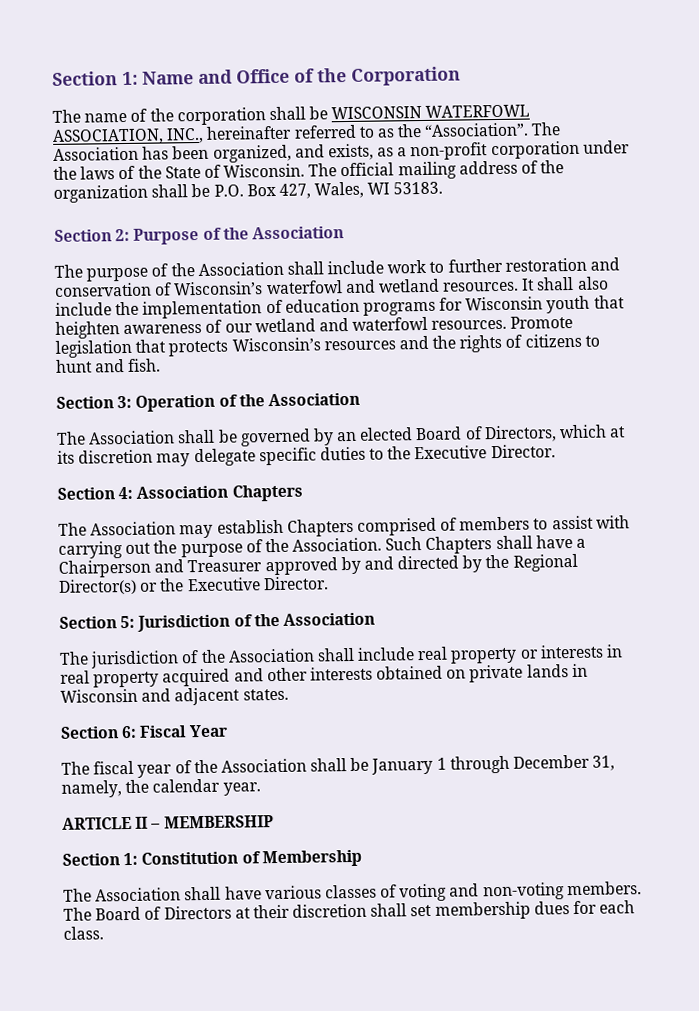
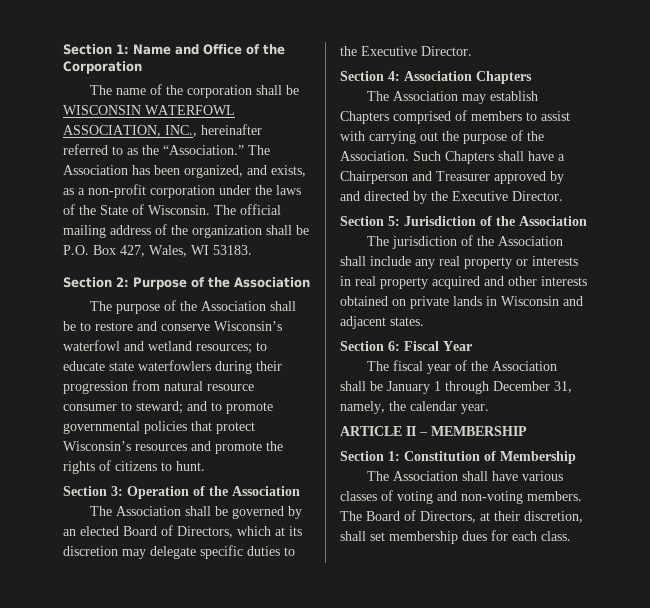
- The name of the corporation shall be WISCONSIN WATERFOWL ASSOCIATION, INC., hereinafter referred to as the “Association”.
+ The name of the corporation shall be WISCONSIN WATERFOWL ASSOCIATION, INC., hereinafter referred to as the “Association.”
- The purpose of the Association shall include work to further restoration and conservation of Wisconsin’s waterfowl and wetland resources. It shall also include the implementation of education programs for Wisconsin youth that heighten awareness of our wetland and waterfowl resources. Promote legislation that protects Wisconsin’s resources and the rights of citizens to hunt and fish.
+ The purpose of the Association shall be to restore and conserve Wisconsin’s waterfowl and wetland resources; to educate state waterfowlers during their progression from natural resource consumer to steward; and to promote governmental policies that protect Wisconsin’s resources and promote the rights of citizens to hunt.
- Such Chapters shall have a Chairperson and Treasurer approved by and directed by the Regional Director(s) or the Executive Director.
+ Such Chapters shall have a Chairperson and Treasurer approved by and directed by the Executive Director.
- The jurisdiction of the Association shall include real property or interests in real property acquired and other interests obtained on private lands in Wisconsin and adjacent states.
+ The jurisdiction of the Association shall include any real property or interests in real property acquired and other interests obtained on private lands in Wisconsin and adjacent states.
- The Board of Directors at their discretion shall set membership dues for each class.
+ The Board of Directors, at their discretion, shall set membership dues for each class.

